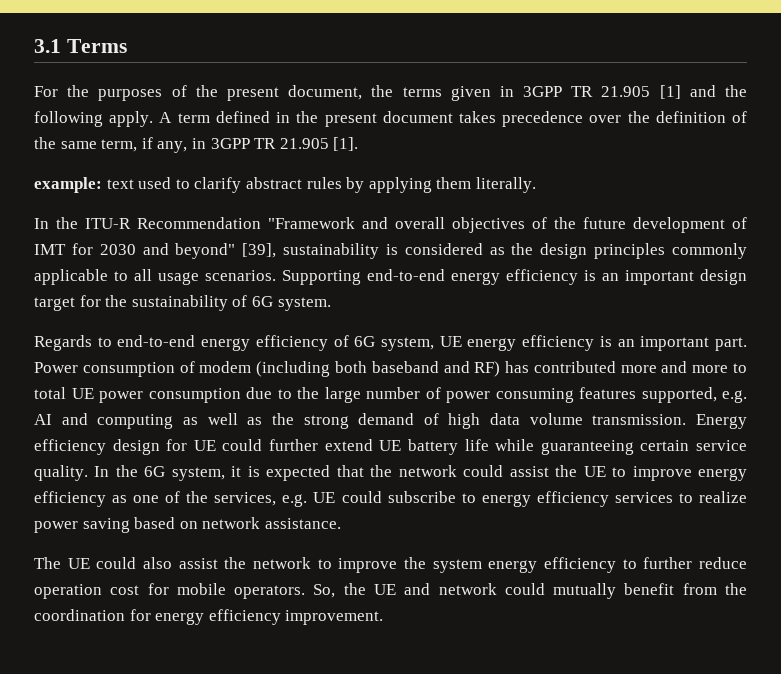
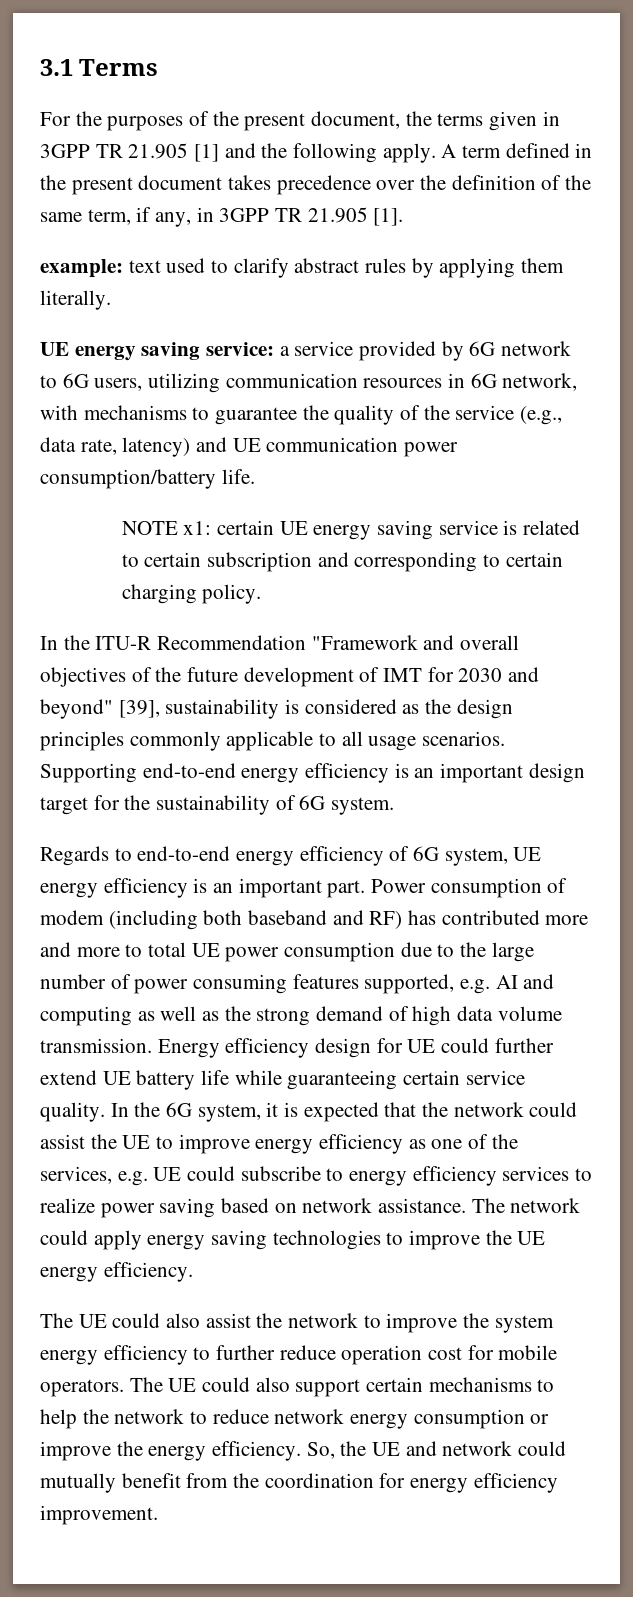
+ UE energy saving service: a service provided by 6G network to 6G users, utilizing communication resources in 6G network, with mechanisms to guarantee the quality of the service (e.g., data rate, latency) and UE communication power consumption/battery life.
+ NOTE x1: certain UE energy saving service is related to certain subscription and corresponding to certain charging policy.
+ The network could apply energy saving technologies to improve the UE energy efficiency.
+ The UE could also support certain mechanisms to help the network to reduce network energy consumption or improve the energy efficiency.

